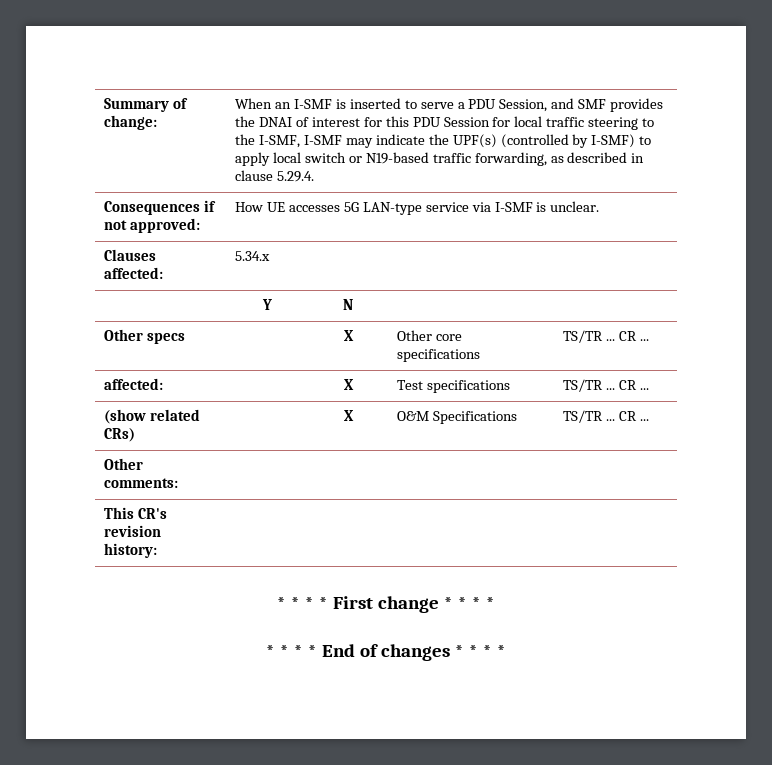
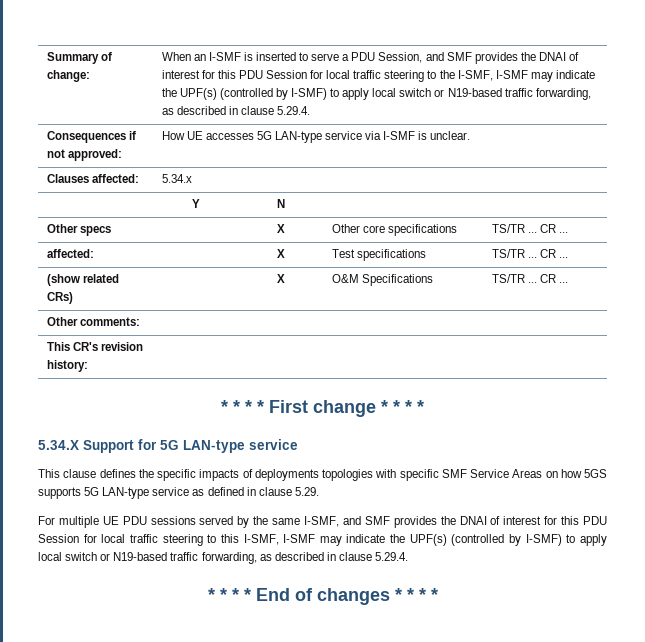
+ 5.34.X Support for 5G LAN-type service
+ This clause defines the specific impacts of deployments topologies with specific SMF Service Areas on how 5GS supports 5G LAN-type service as defined in clause 5.29.
+ For multiple UE PDU sessions served by the same I-SMF, and SMF provides the DNAI of interest for this PDU Session for local traffic steering to this I-SMF, I-SMF may indicate the UPF(s) (controlled by I-SMF) to apply local switch or N19-based traffic forwarding, as described in clause 5.29.4.

